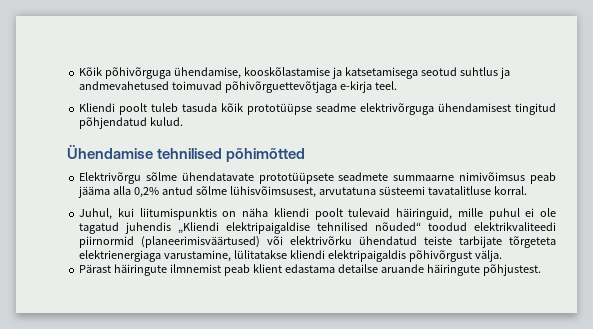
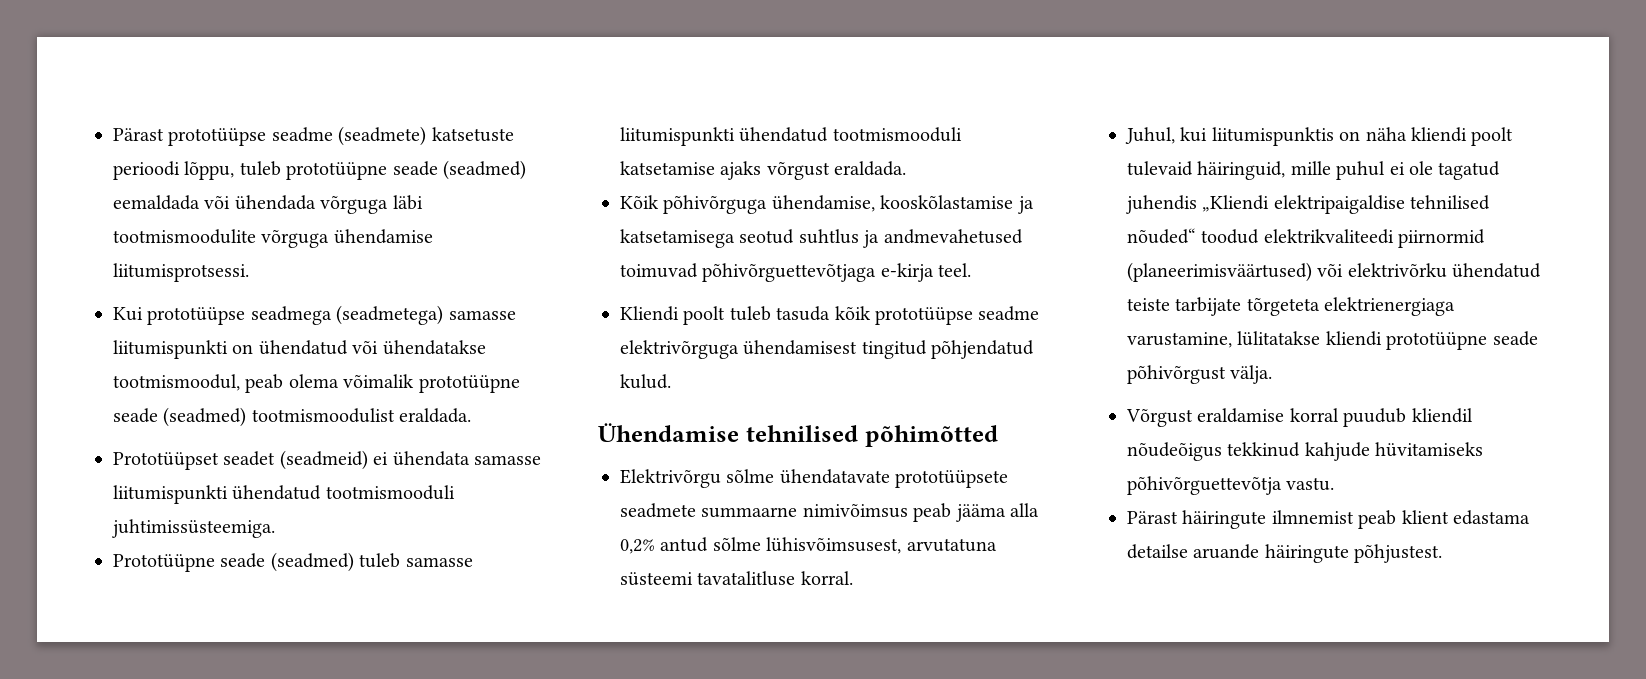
+ Pärast prototüüpse seadme (seadmete) katsetuste perioodi lõppu, tuleb prototüüpne seade (seadmed) eemaldada või ühendada võrguga läbi tootmismoodulite võrguga ühendamise liitumisprotsessi.
+ Kui prototüüpse seadmega (seadmetega) samasse liitumispunkti on ühendatud või ühendatakse tootmismoodul, peab olema võimalik prototüüpne seade (seadmed) tootmismoodulist eraldada.
+ Prototüüpset seadet (seadmeid) ei ühendata samasse liitumispunkti ühendatud tootmismooduli juhtimissüsteemiga.
+ Prototüüpne seade (seadmed) tuleb samasse liitumispunkti ühendatud tootmismooduli katsetamise ajaks võrgust eraldada.
- Juhul, kui liitumispunktis on näha kliendi poolt tulevaid häiringuid, mille puhul ei ole tagatud juhendis „Kliendi elektripaigaldise tehnilised nõuded“ toodud elektrikvaliteedi piirnormid (planeerimisväärtused) või elektrivõrku ühendatud teiste tarbijate tõrgeteta elektrienergiaga varustamine, lülitatakse kliendi elektripaigaldis põhivõrgust välja.
+ Juhul, kui liitumispunktis on näha kliendi poolt tulevaid häiringuid, mille puhul ei ole tagatud juhendis „Kliendi elektripaigaldise tehnilised nõuded“ toodud elektrikvaliteedi piirnormid (planeerimisväärtused) või elektrivõrku ühendatud teiste tarbijate tõrgeteta elektrienergiaga varustamine, lülitatakse kliendi prototüüpne seade põhivõrgust välja.
+ Võrgust eraldamise korral puudub kliendil nõudeõigus tekkinud kahjude hüvitamiseks põhivõrguettevõtja vastu.

